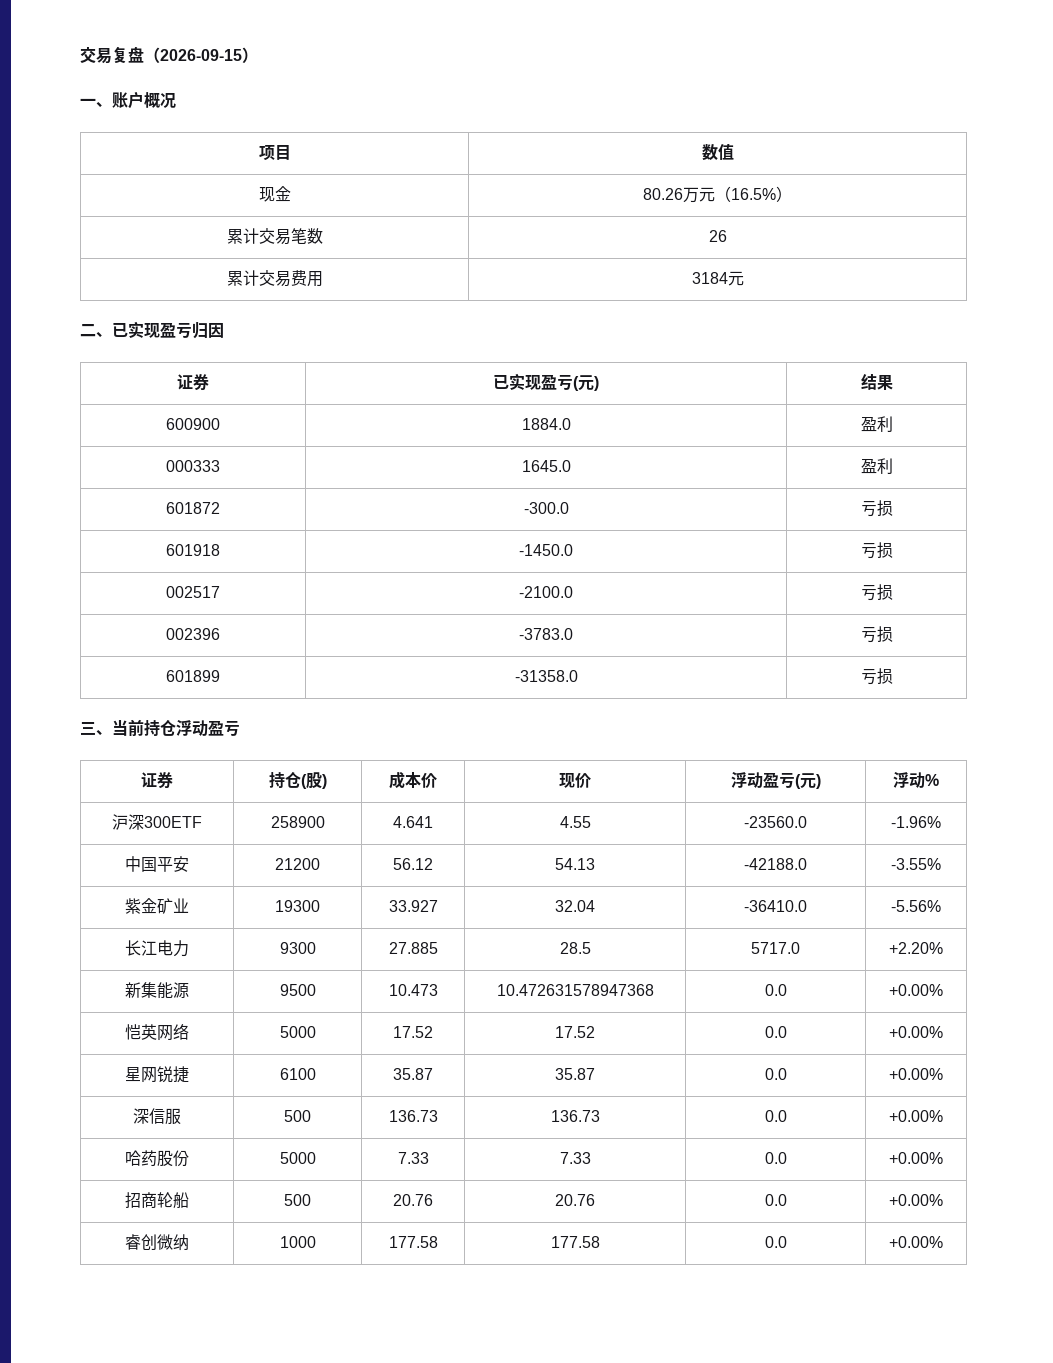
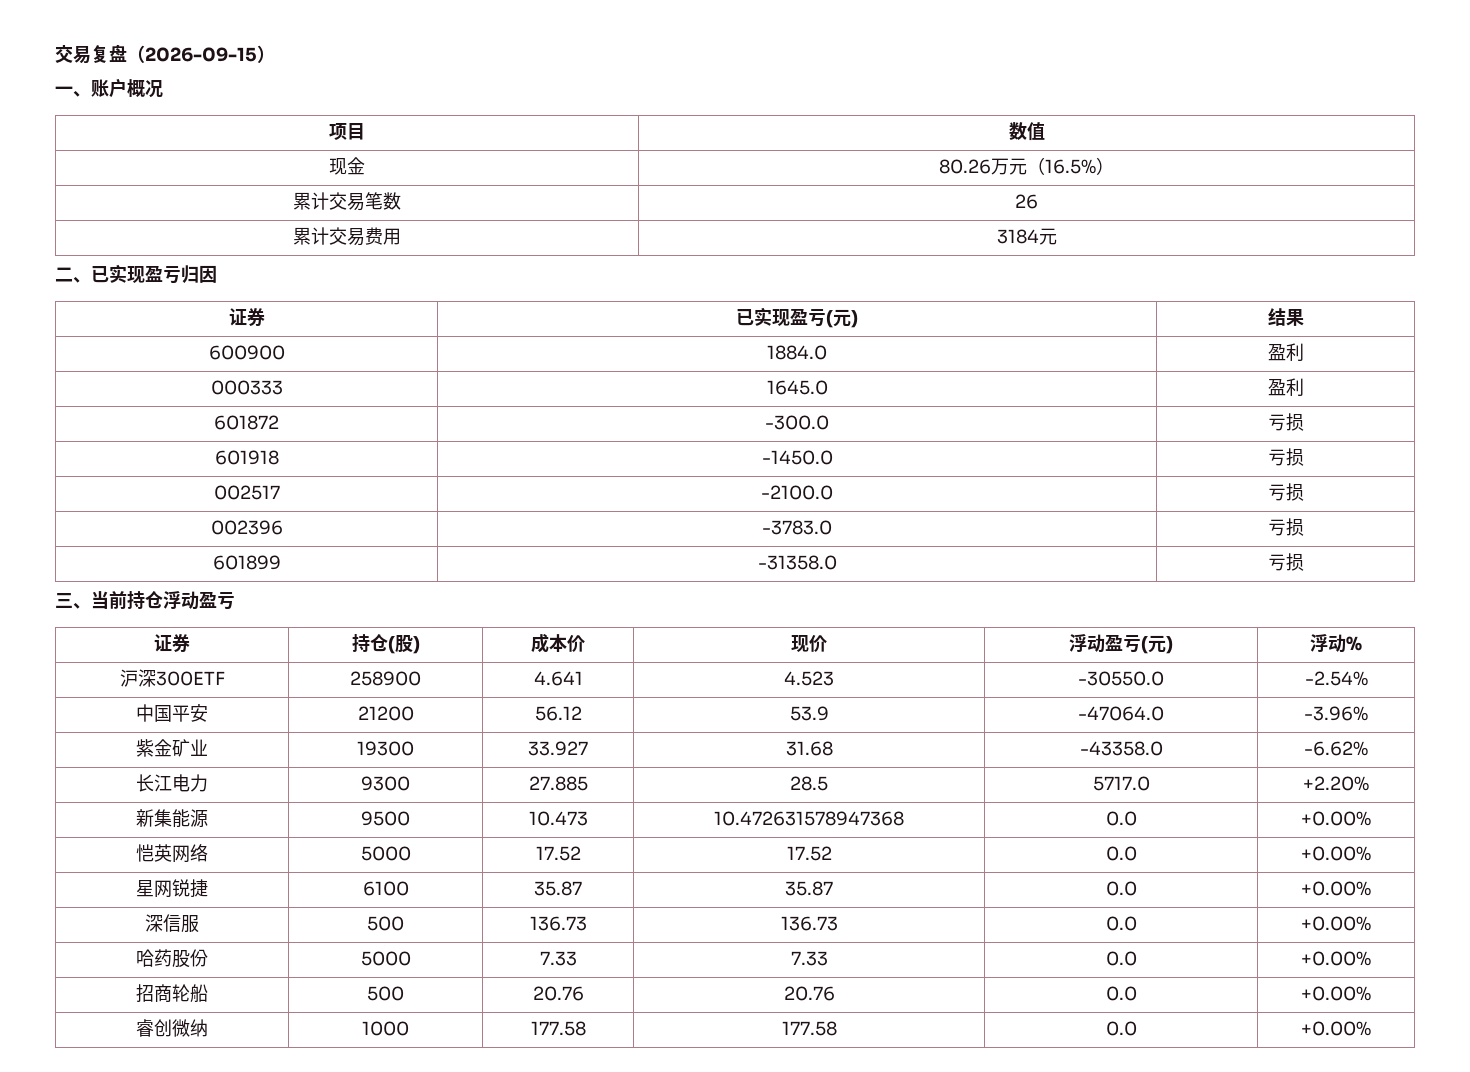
- 沪深300ETF | 258900 | 4.641 | 4.55 | -23560.0 | -1.96%
+ 沪深300ETF | 258900 | 4.641 | 4.523 | -30550.0 | -2.54%
- 中国平安 | 21200 | 56.12 | 54.13 | -42188.0 | -3.55%
+ 中国平安 | 21200 | 56.12 | 53.9 | -47064.0 | -3.96%
- 紫金矿业 | 19300 | 33.927 | 32.04 | -36410.0 | -5.56%
+ 紫金矿业 | 19300 | 33.927 | 31.68 | -43358.0 | -6.62%

